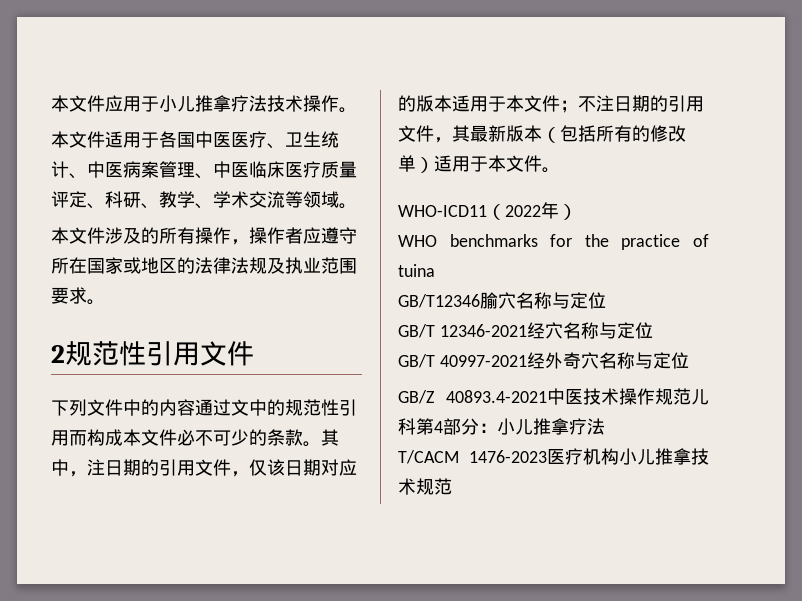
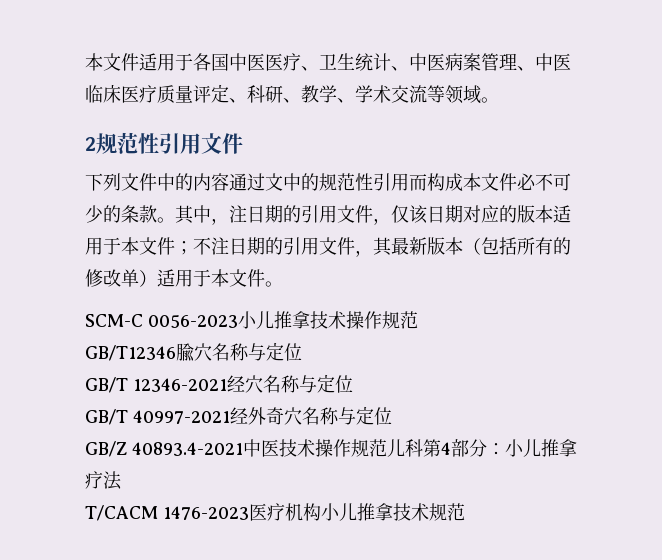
- 本文件应用于小儿推拿疗法技术操作。
- 本文件涉及的所有操作，操作者应遵守所在国家或地区的法律法规及执业范围要求。
- WHO-ICD11（2022年）
- WHO benchmarks for the practice of tuina
+ SCM-C 0056-2023小儿推拿技术操作规范

